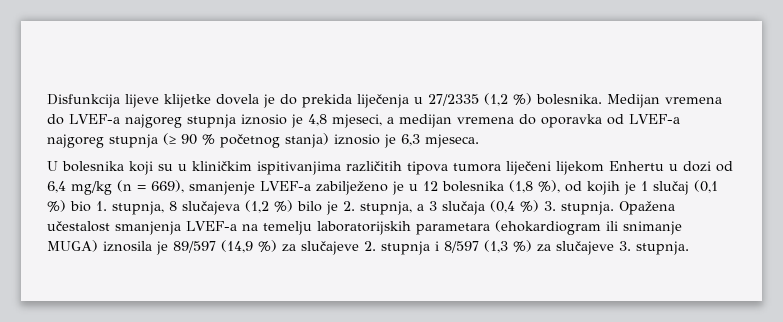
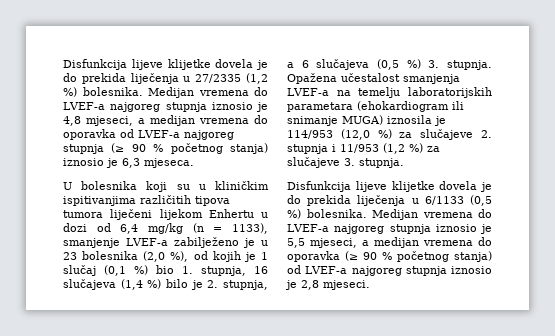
- U bolesnika koji su u kliničkim ispitivanjima različitih tipova tumora liječeni lijekom Enhertu u dozi od 6,4 mg/kg (n = 669), smanjenje LVEF-a zabilježeno je u 12 bolesnika (1,8 %), od kojih je 1 slučaj (0,1 %) bio 1. stupnja, 8 slučajeva (1,2 %) bilo je 2. stupnja, a 3 slučaja (0,4 %) 3. stupnja.
+ U bolesnika koji su u kliničkim ispitivanjima različitih tipova tumora liječeni lijekom Enhertu u dozi od 6,4 mg/kg (n = 1133), smanjenje LVEF-a zabilježeno je u 23 bolesnika (2,0 %), od kojih je 1 slučaj (0,1 %) bio 1. stupnja, 16 slučajeva (1,4 %) bilo je 2. stupnja, a 6 slučajeva (0,5 %) 3. stupnja.
- Opažena učestalost smanjenja LVEF-a na temelju laboratorijskih parametara (ehokardiogram ili snimanje MUGA) iznosila je 89/597 (14,9 %) za slučajeve 2. stupnja i 8/597 (1,3 %) za slučajeve 3. stupnja.
+ Opažena učestalost smanjenja LVEF-a na temelju laboratorijskih parametara (ehokardiogram ili snimanje MUGA) iznosila je 114/953 (12,0 %) za slučajeve 2. stupnja i 11/953 (1,2 %) za slučajeve 3. stupnja.
+ Disfunkcija lijeve klijetke dovela je do prekida liječenja u 6/1133 (0,5 %) bolesnika. Medijan vremena do LVEF-a najgoreg stupnja iznosio je 5,5 mjeseci, a medijan vremena do oporavka (≥ 90 % početnog stanja) od LVEF-a najgoreg stupnja iznosio je 2,8 mjeseci.

